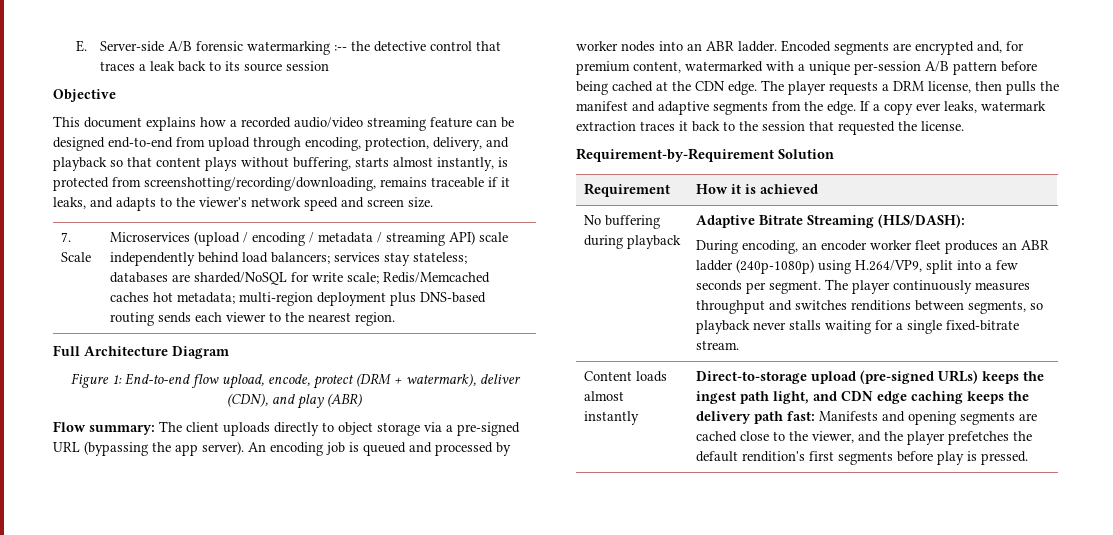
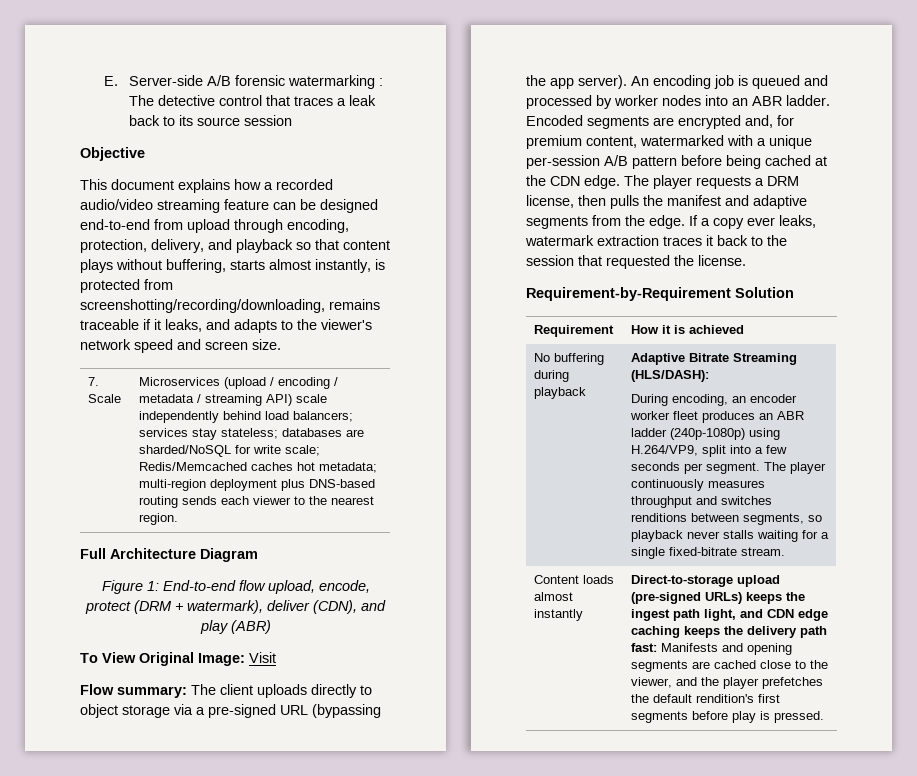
- E. Server-side A/B forensic watermarking :-- the detective control that traces a leak back to its source session
+ E. Server-side A/B forensic watermarking : The detective control that traces a leak back to its source session
+ To View Original Image: Visit

